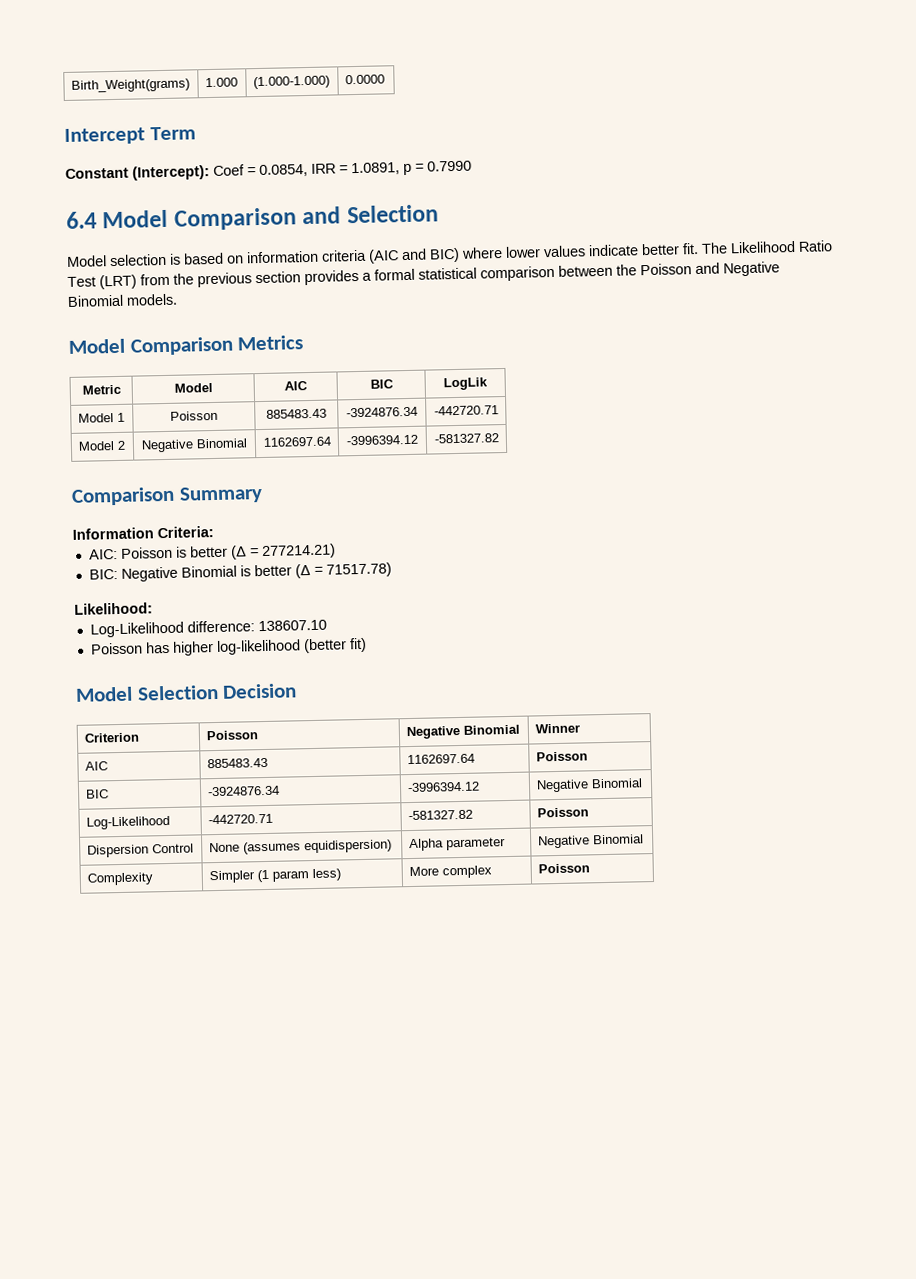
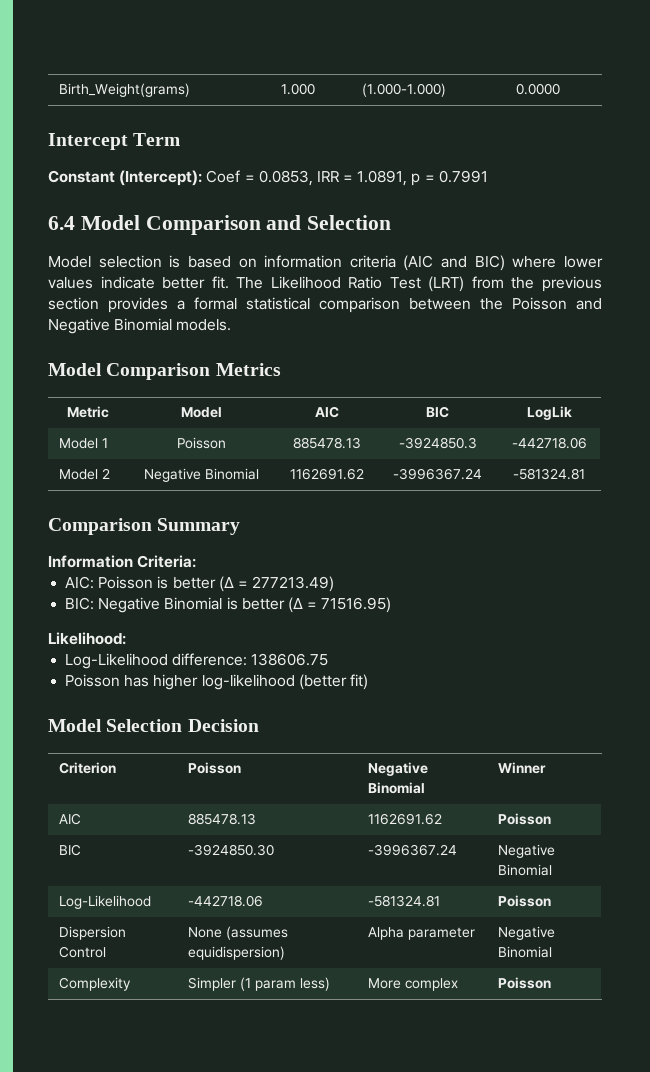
- Constant (Intercept): Coef = 0.0854, IRR = 1.0891, p = 0.7990
+ Constant (Intercept): Coef = 0.0853, IRR = 1.0891, p = 0.7991
- Model 1 | Poisson | 885483.43 | -3924876.34 | -442720.71
+ Model 1 | Poisson | 885478.13 | -3924850.3 | -442718.06
- Model 2 | Negative Binomial | 1162697.64 | -3996394.12 | -581327.82
+ Model 2 | Negative Binomial | 1162691.62 | -3996367.24 | -581324.81
- AIC: Poisson is better (Δ = 277214.21)
+ AIC: Poisson is better (Δ = 277213.49)
- BIC: Negative Binomial is better (Δ = 71517.78)
+ BIC: Negative Binomial is better (Δ = 71516.95)
- Log-Likelihood difference: 138607.10
+ Log-Likelihood difference: 138606.75
- AIC | 885483.43 | 1162697.64 | Poisson
+ AIC | 885478.13 | 1162691.62 | Poisson
- BIC | -3924876.34 | -3996394.12 | Negative Binomial
+ BIC | -3924850.30 | -3996367.24 | Negative Binomial
- Log-Likelihood | -442720.71 | -581327.82 | Poisson
+ Log-Likelihood | -442718.06 | -581324.81 | Poisson

